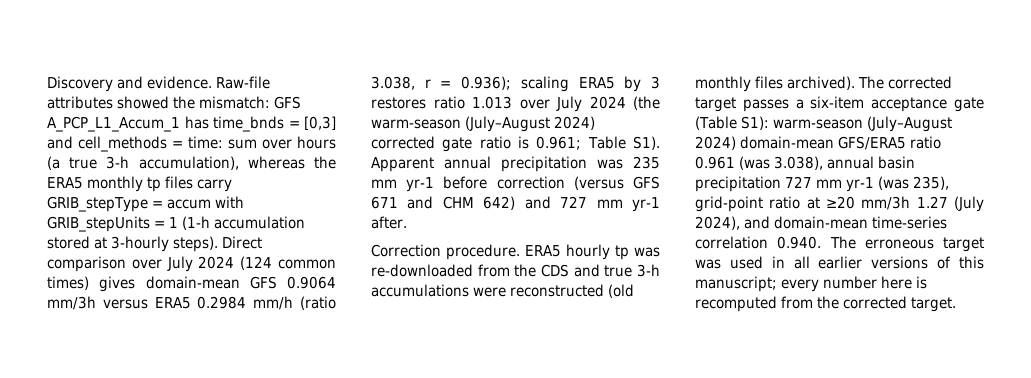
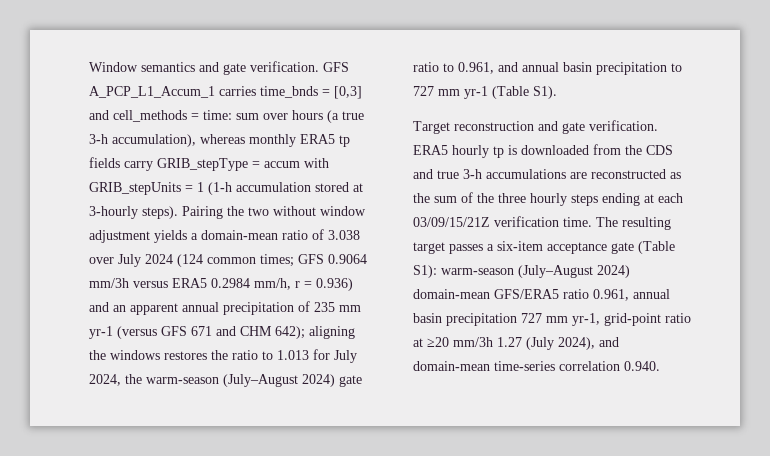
- Discovery and evidence. Raw-file attributes showed the mismatch: GFS A_PCP_L1_Accum_1 has time_bnds = [0,3] and cell_methods = time: sum over hours (a true 3-h accumulation), whereas the ERA5 monthly tp files carry GRIB_stepType = accum with GRIB_stepUnits = 1 (1-h accumulation stored at 3-hourly steps).
+ Window semantics and gate verification. GFS A_PCP_L1_Accum_1 carries time_bnds = [0,3] and cell_methods = time: sum over hours (a true 3-h accumulation), whereas monthly ERA5 tp fields carry GRIB_stepType = accum with GRIB_stepUnits = 1 (1-h accumulation stored at 3-hourly steps).
- Direct comparison over July 2024 (124 common times) gives domain-mean GFS 0.9064 mm/3h versus ERA5 0.2984 mm/h (ratio 3.038, r = 0.936); scaling ERA5 by 3 restores ratio 1.013 over July 2024 (the warm-season (July–August 2024) corrected gate ratio is 0.961; Table S1). Apparent annual precipitation was 235 mm yr-1 before correction (versus GFS 671 and CHM 642) and 727 mm yr-1 after.
- Correction procedure.
+ Pairing the two without window adjustment yields a domain-mean ratio of 3.038 over July 2024 (124 common times; GFS 0.9064 mm/3h versus ERA5 0.2984 mm/h, r = 0.936) and an apparent annual precipitation of 235 mm yr-1 (versus GFS 671 and CHM 642); aligning the windows restores the ratio to 1.013 for July 2024, the warm-season (July–August 2024) gate ratio to 0.961, and annual basin precipitation to 727 mm yr-1 (Table S1).
+ Target reconstruction and gate verification.
- ERA5 hourly tp was re-downloaded from the CDS and true 3-h accumulations were reconstructed (old monthly files archived). The corrected target passes a six-item acceptance gate (Table S1): warm-season (July–August 2024) domain-mean GFS/ERA5 ratio 0.961 (was 3.038), annual basin precipitation 727 mm yr-1 (was 235), grid-point ratio at ≥20 mm/3h 1.27 (July 2024), and domain-mean time-series correlation 0.940. The erroneous target was used in all earlier versions of this manuscript; every number here is recomputed from the corrected target.
+ ERA5 hourly tp is downloaded from the CDS and true 3-h accumulations are reconstructed as the sum of the three hourly steps ending at each 03/09/15/21Z verification time. The resulting target passes a six-item acceptance gate (Table S1): warm-season (July–August 2024) domain-mean GFS/ERA5 ratio 0.961, annual basin precipitation 727 mm yr-1, grid-point ratio at ≥20 mm/3h 1.27 (July 2024), and domain-mean time-series correlation 0.940.

